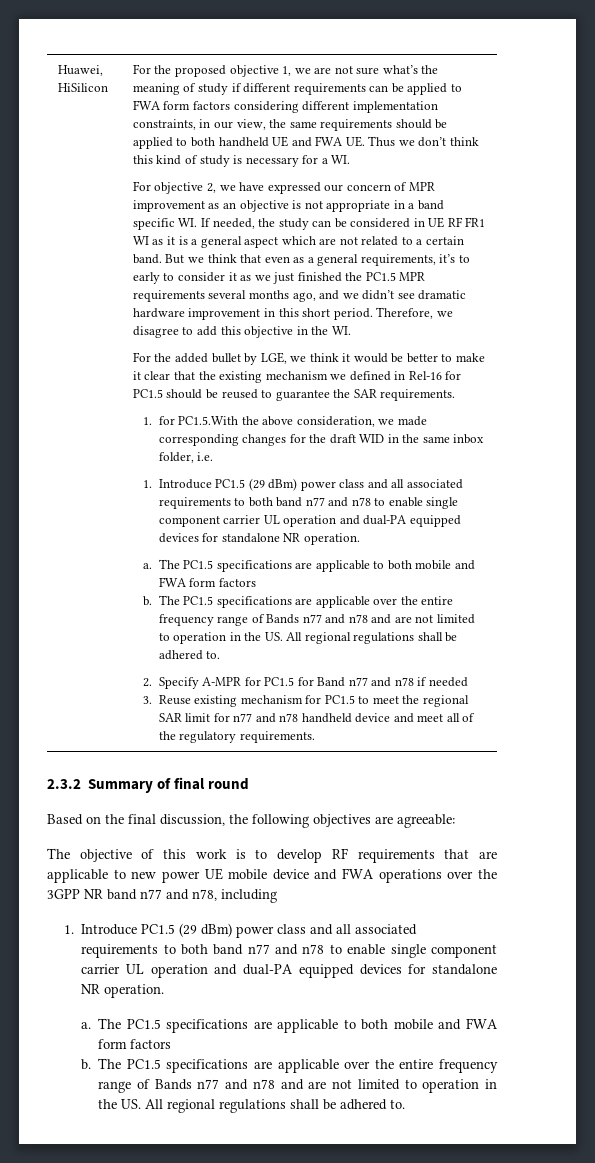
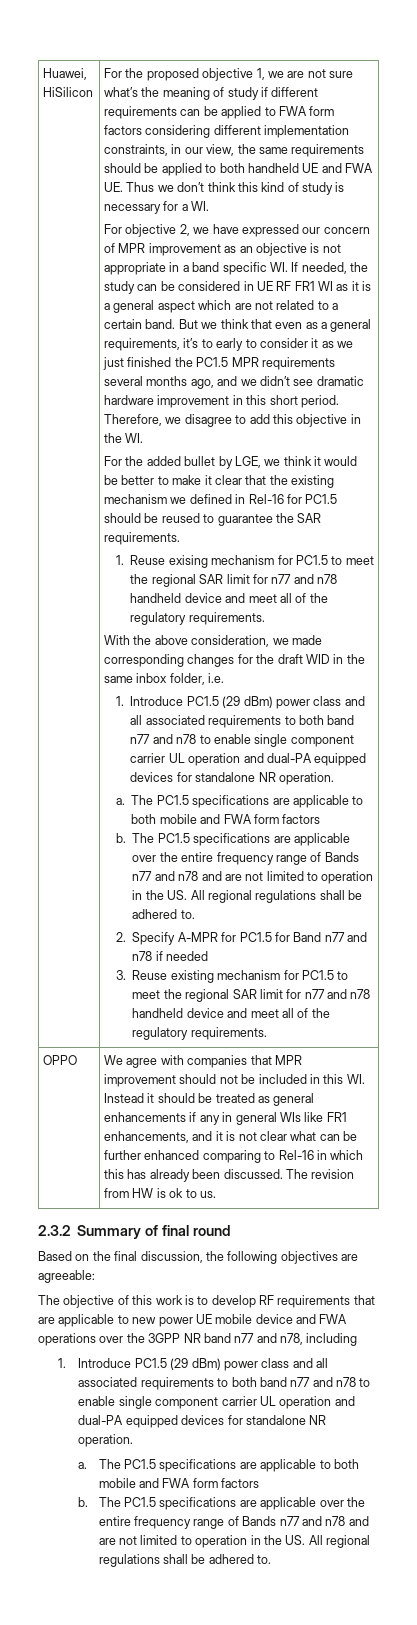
- 1. for PC1.5.With the above consideration, we made corresponding changes for the draft WID in the same inbox folder, i.e.
+ 1. Reuse exising mechanism for PC1.5 to meet the regional SAR limit for n77 and n78 handheld device and meet all of the regulatory requirements.
+ With the above consideration, we made corresponding changes for the draft WID in the same inbox folder, i.e.
+ OPPO | We agree with companies that MPR improvement should not be included in this WI. Instead it should be treated as general enhancements if any in general WIs like FR1 enhancements, and it is not clear what can be further enhanced comparing to Rel-16 in which this has already been discussed. The revision from HW is ok to us.

